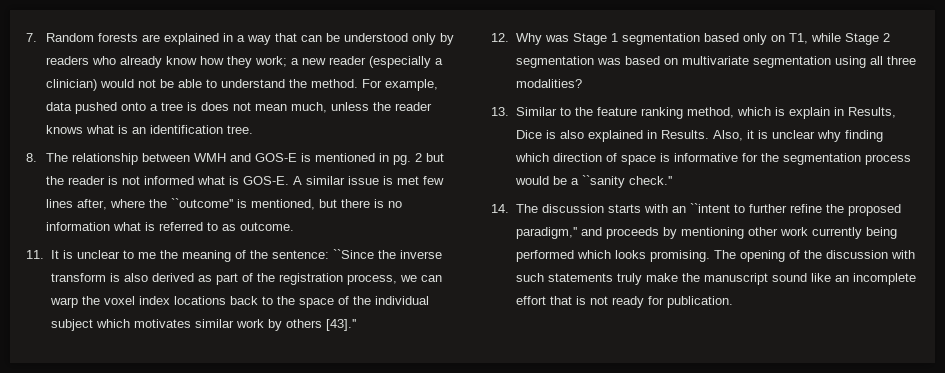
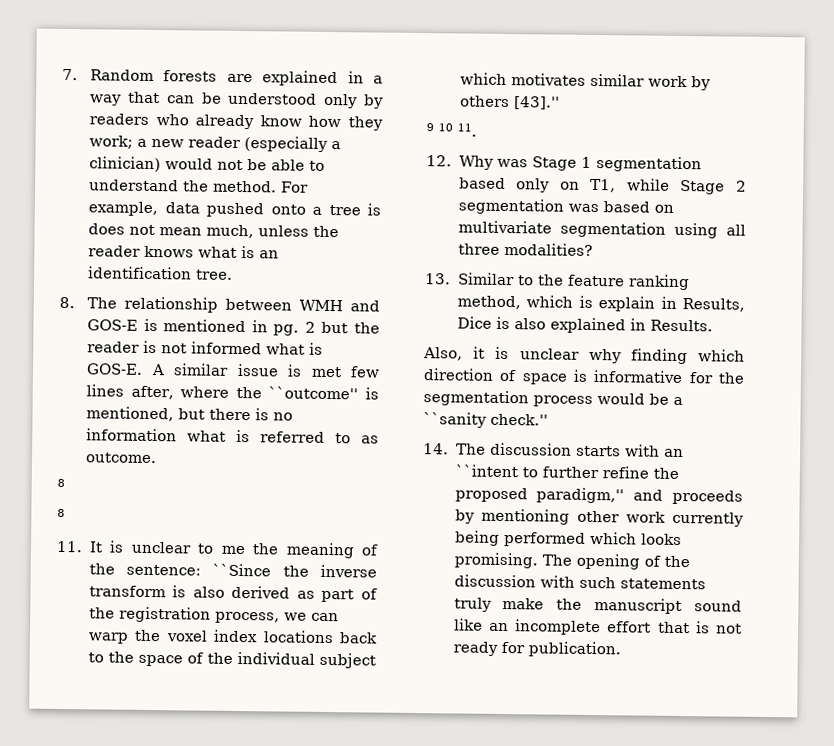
  A similar issue is met few lines after, where the ``outcome'' is mentioned, but there is no information what is referred to as outcome.
+ 8
+ 8
+ 9 10 11.
- 13. Similar to the feature ranking method, which is explain in Results, Dice is also explained in Results. Also, it is unclear why finding which direction of space is informative for the segmentation process would be a ``sanity check.''
+ 13. Similar to the feature ranking method, which is explain in Results, Dice is also explained in Results.
+ Also, it is unclear why finding which direction of space is informative for the segmentation process would be a ``sanity check.''

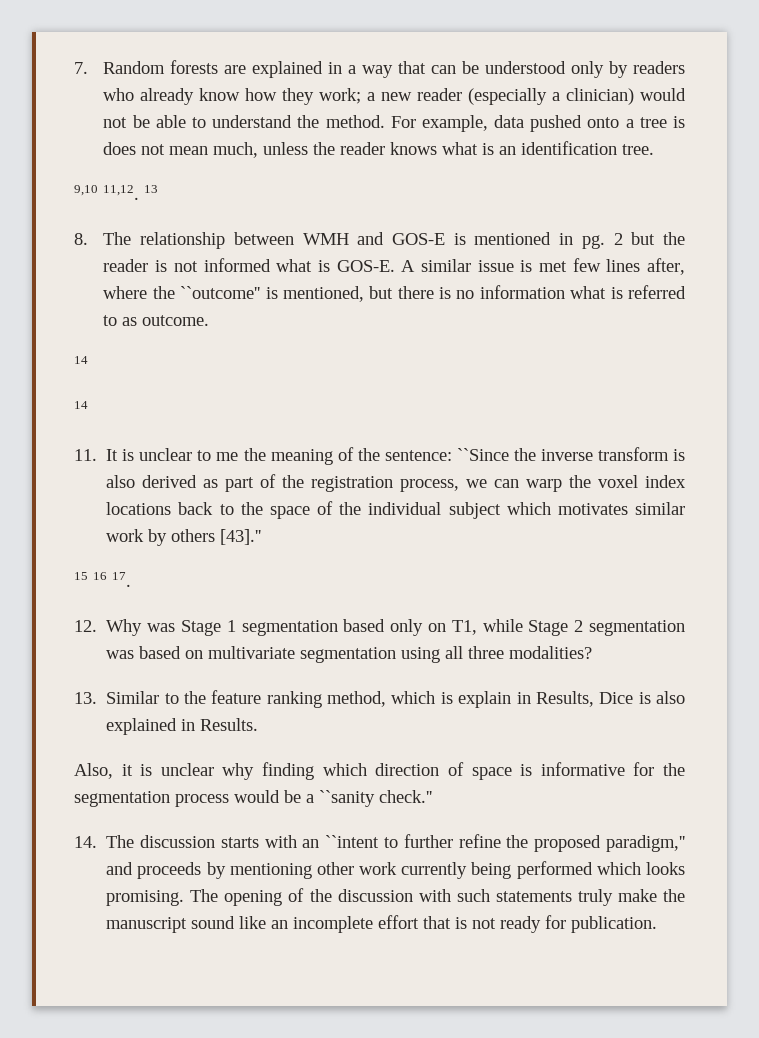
+ 9,10 11,12. 13
  A similar issue is met few lines after, where the ``outcome'' is mentioned, but there is no information what is referred to as outcome.
- 8
- 8
+ 14
+ 14
- 9 10 11.
+ 15 16 17.

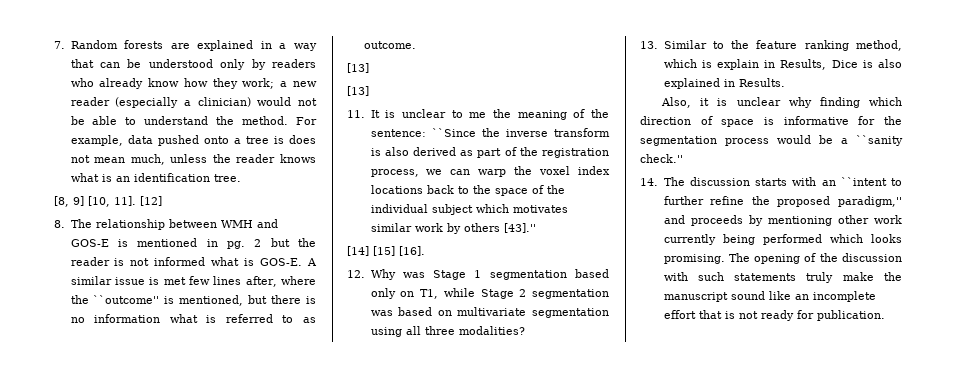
- 9,10 11,12. 13
+ [8, 9] [10, 11]. [12]
  A similar issue is met few lines after, where the ``outcome'' is mentioned, but there is no information what is referred to as outcome.
- 14
- 14
+ [13]
+ [13]
- 15 16 17.
+ [14] [15] [16].

